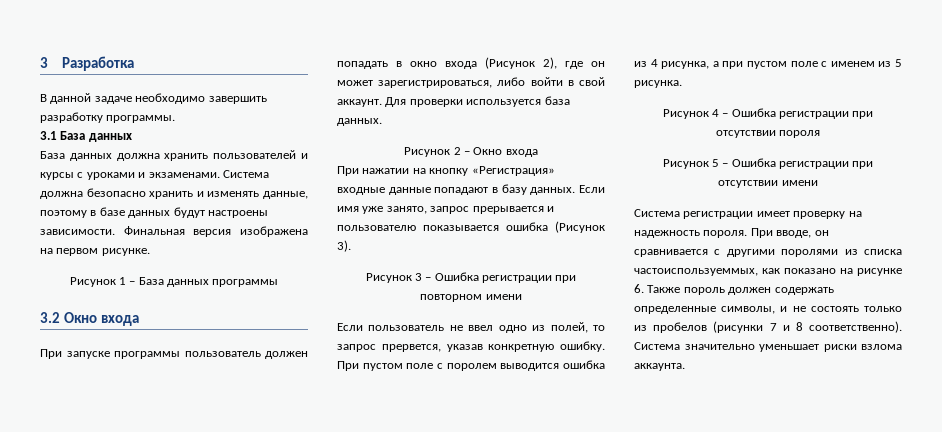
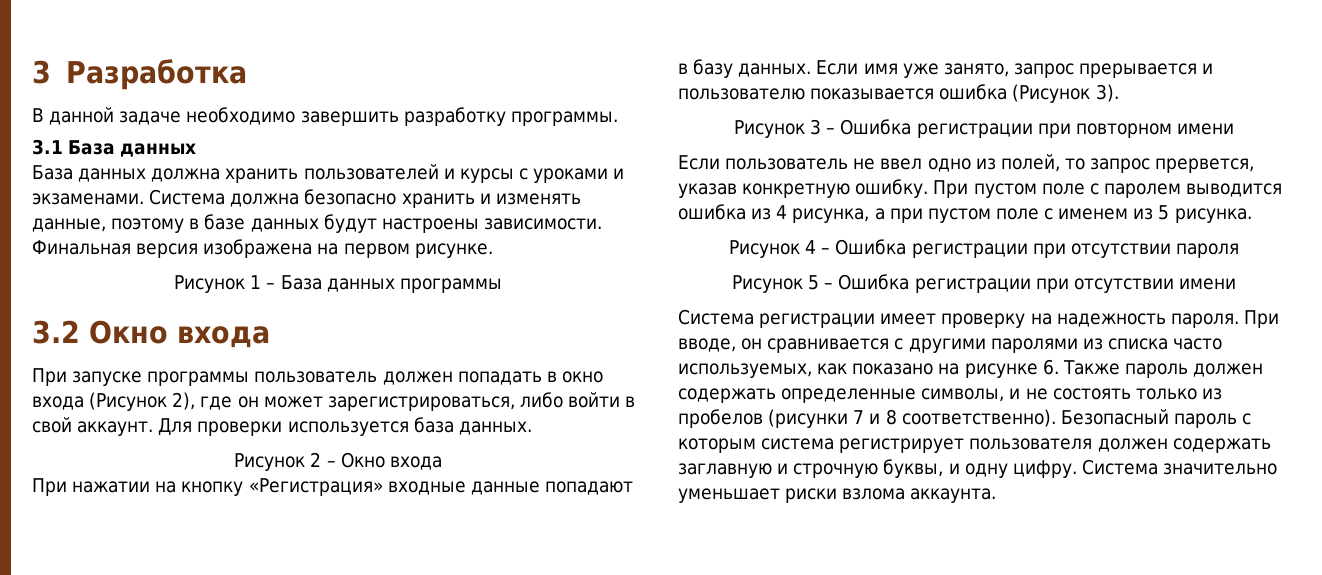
- При пустом поле с поролем выводится ошибка из 4 рисунка, а при пустом поле с именем из 5 рисунка.
+ При пустом поле с паролем выводится ошибка из 4 рисунка, а при пустом поле с именем из 5 рисунка.
- Рисунок 4 – Ошибка регистрации при отсутствии пороля
+ Рисунок 4 – Ошибка регистрации при отсутствии пароля
- Система регистрации имеет проверку на надежность пороля.
+ Система регистрации имеет проверку на надежность пароля.
- При вводе, он сравнивается с другими поролями из списка частоиспользуеммых, как показано на рисунке 6. Также пороль должен содержать определенные символы, и не состоять только из пробелов (рисунки 7 и 8 соответственно).
+ При вводе, он сравнивается с другими паролями из списка часто используемых, как показано на рисунке 6. Также пароль должен содержать определенные символы, и не состоять только из пробелов (рисунки 7 и 8 соответственно).
+ Безопасный пароль с которым система регистрирует пользователя должен содержать заглавную и строчную буквы, и одну цифру.

